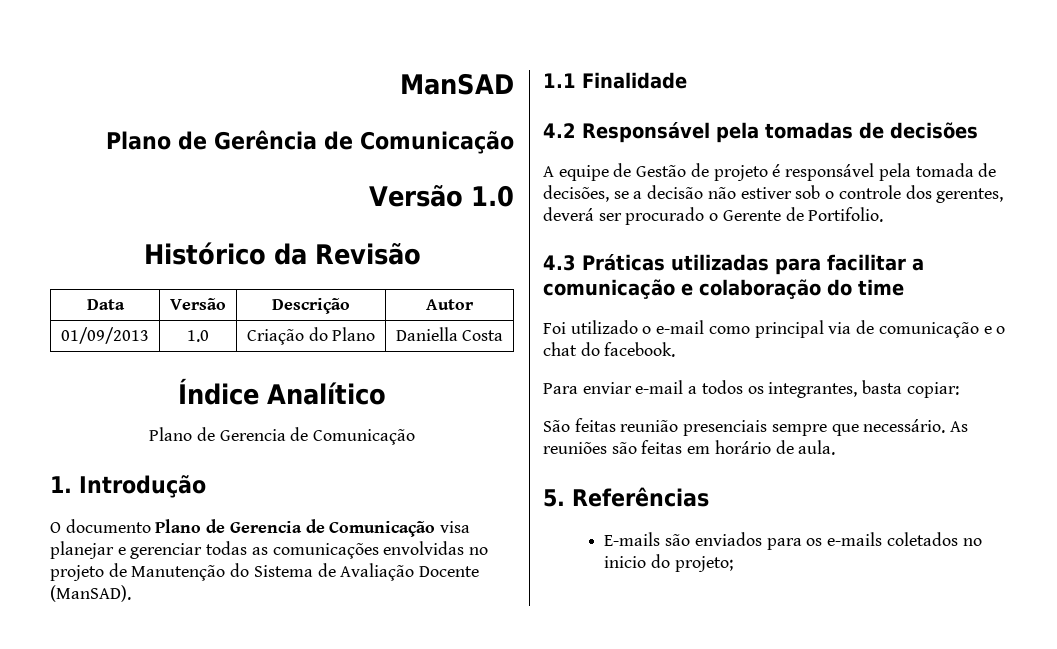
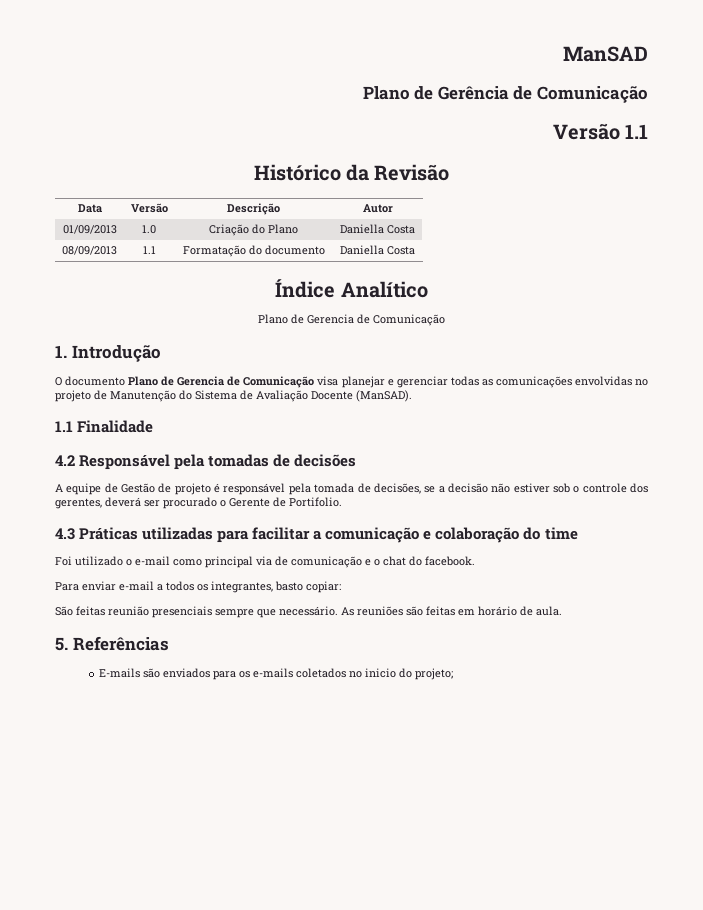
- Versão 1.0
+ Versão 1.1
+ 08/09/2013 | 1.1 | Formatação do documento | Daniella Costa
- Para enviar e-mail a todos os integrantes, basta copiar:
+ Para enviar e-mail a todos os integrantes, basto copiar:

